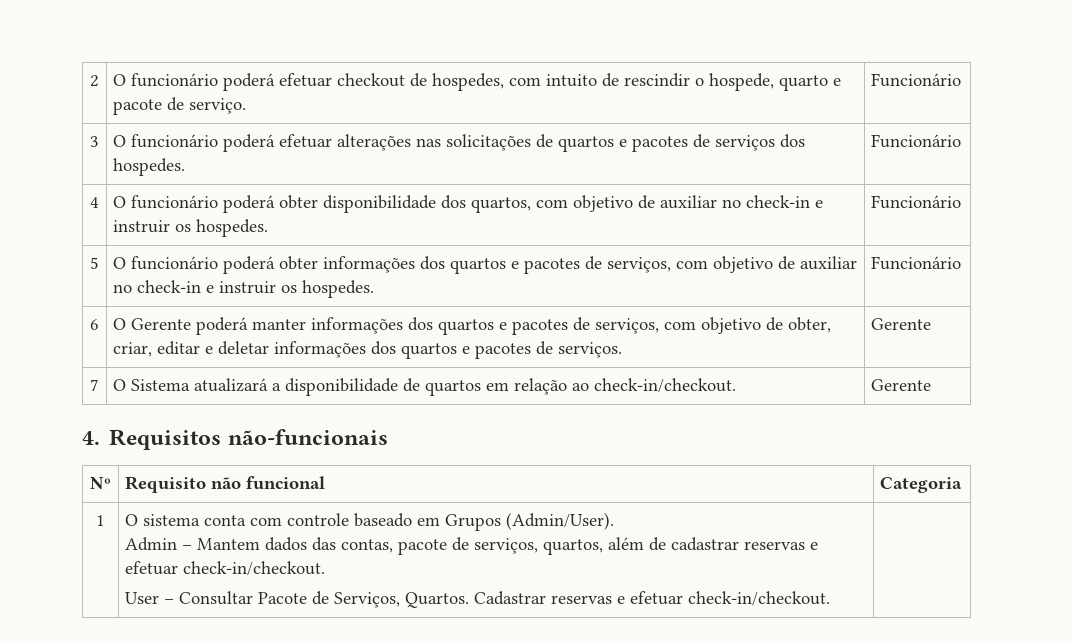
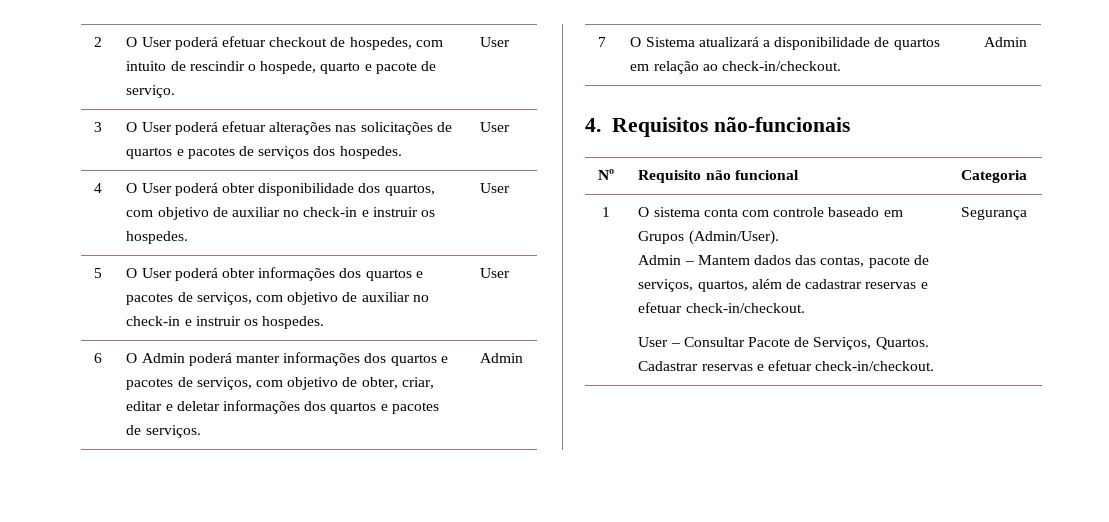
- 2 | O funcionário poderá efetuar checkout de hospedes, com intuito de rescindir o hospede, quarto e pacote de serviço. | Funcionário
+ 2 | O User poderá efetuar checkout de hospedes, com intuito de rescindir o hospede, quarto e pacote de serviço. | User
- 3 | O funcionário poderá efetuar alterações nas solicitações de quartos e pacotes de serviços dos hospedes. | Funcionário
+ 3 | O User poderá efetuar alterações nas solicitações de quartos e pacotes de serviços dos hospedes. | User
- 4 | O funcionário poderá obter disponibilidade dos quartos, com objetivo de auxiliar no check-in e instruir os hospedes. | Funcionário
+ 4 | O User poderá obter disponibilidade dos quartos, com objetivo de auxiliar no check-in e instruir os hospedes. | User
- 5 | O funcionário poderá obter informações dos quartos e pacotes de serviços, com objetivo de auxiliar no check-in e instruir os hospedes. | Funcionário
+ 5 | O User poderá obter informações dos quartos e pacotes de serviços, com objetivo de auxiliar no check-in e instruir os hospedes. | User
- 6 | O Gerente poderá manter informações dos quartos e pacotes de serviços, com objetivo de obter, criar, editar e deletar informações dos quartos e pacotes de serviços. | Gerente
+ 6 | O Admin poderá manter informações dos quartos e pacotes de serviços, com objetivo de obter, criar, editar e deletar informações dos quartos e pacotes de serviços. | Admin
- 7 | O Sistema atualizará a disponibilidade de quartos em relação ao check-in/checkout. | Gerente
+ 7 | O Sistema atualizará a disponibilidade de quartos em relação ao check-in/checkout. | Admin
  1 | O sistema conta com controle baseado em Grupos (Admin/User).
  Admin – Mantem dados das contas, pacote de serviços, quartos, além de cadastrar reservas e efetuar check-in/checkout.
- User – Consultar Pacote de Serviços, Quartos. Cadastrar reservas e efetuar check-in/checkout. |
+ User – Consultar Pacote de Serviços, Quartos. Cadastrar reservas e efetuar check-in/checkout. | Segurança

